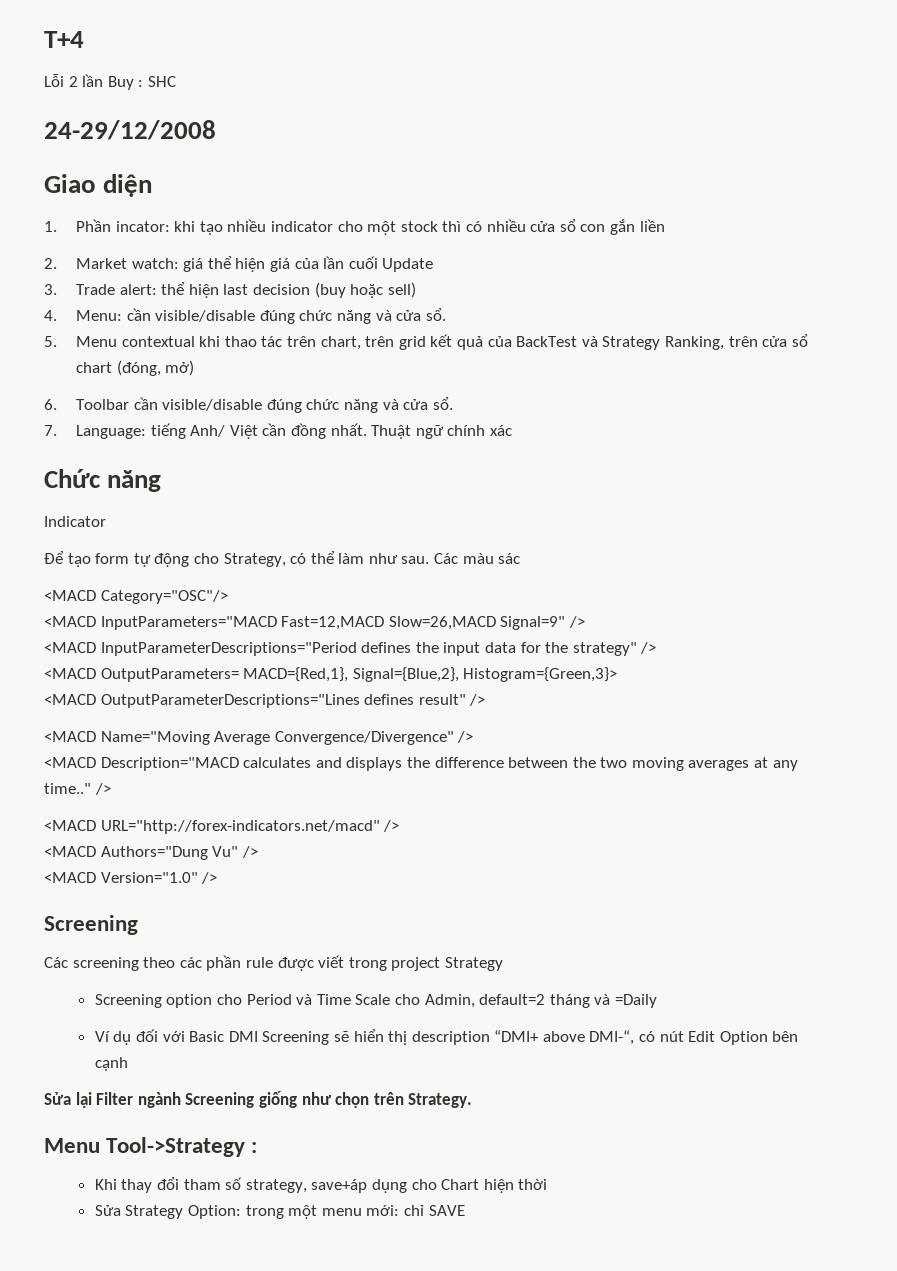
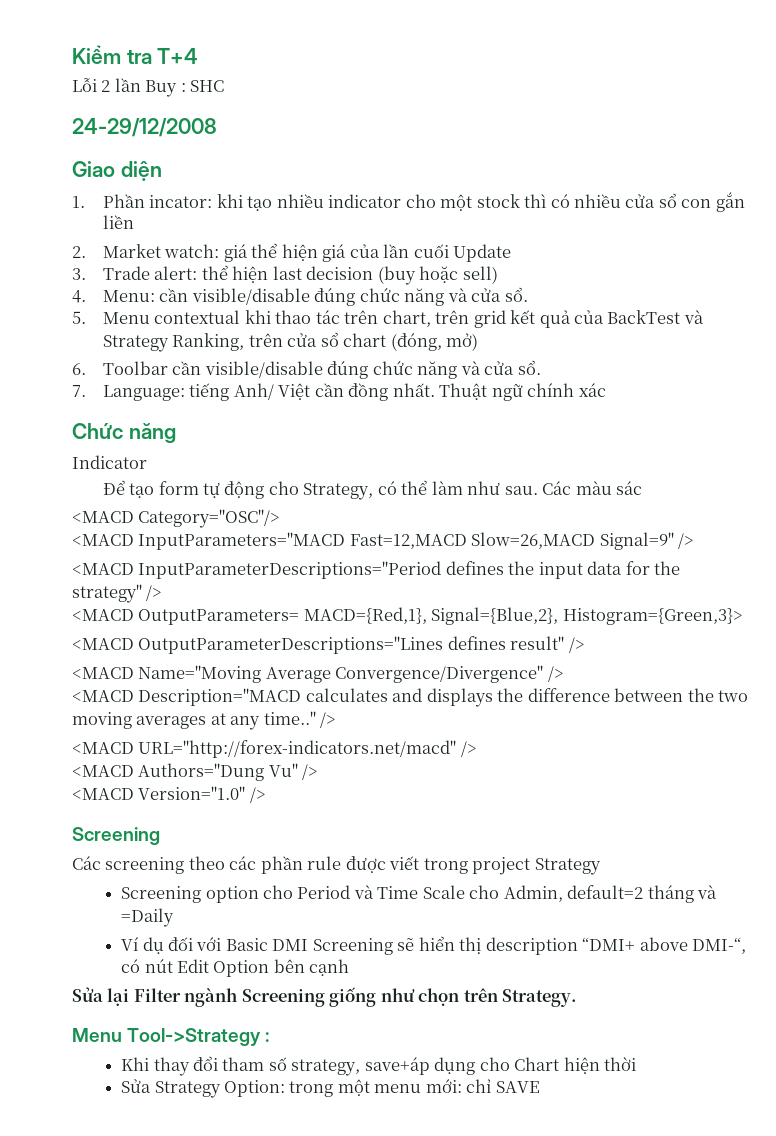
- T+4
+ Kiểm tra T+4

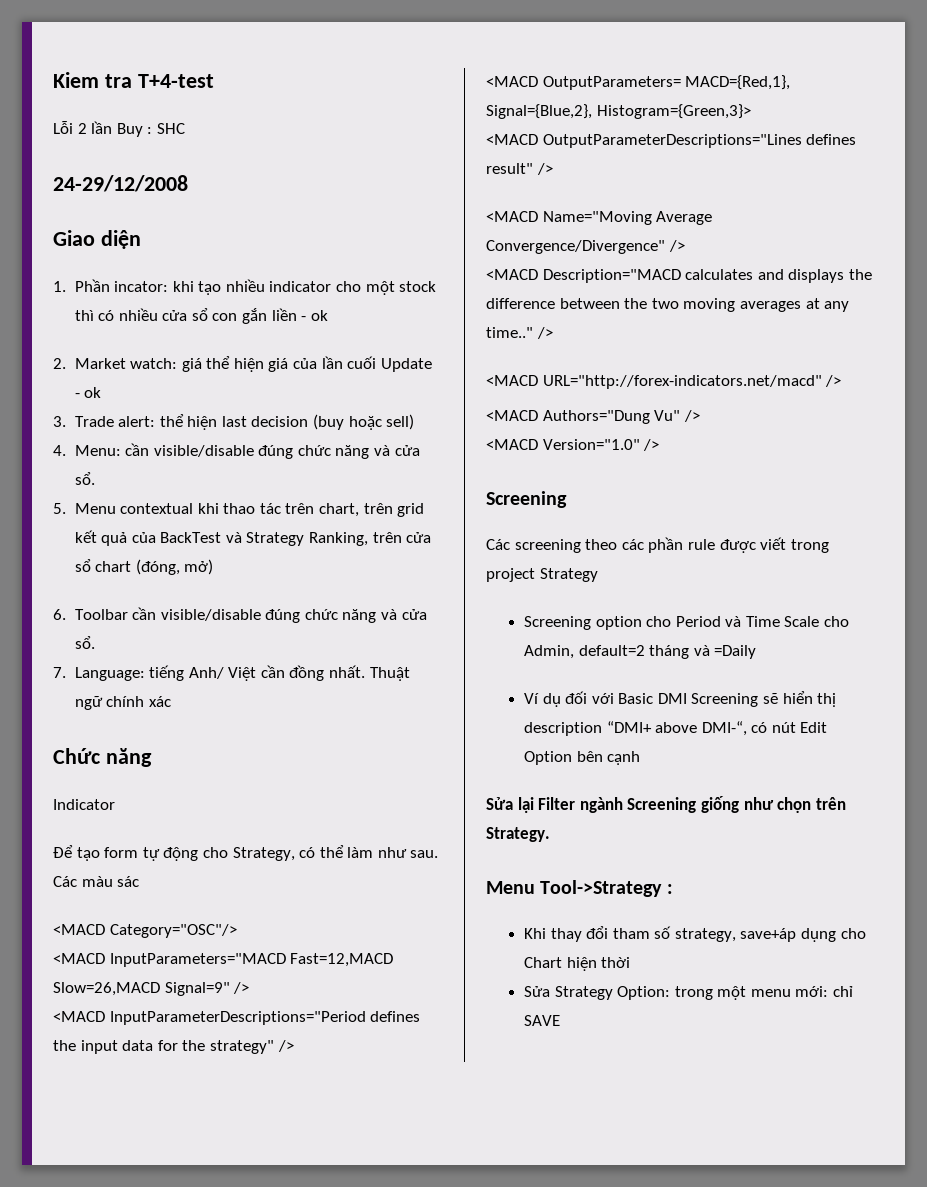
- Kiểm tra T+4
+ Kiem tra T+4-test
- 1. Phần incator: khi tạo nhiều indicator cho một stock thì có nhiều cửa sổ con gắn liền
+ 1. Phần incator: khi tạo nhiều indicator cho một stock thì có nhiều cửa sổ con gắn liền - ok
- 2. Market watch: giá thể hiện giá của lần cuối Update
+ 2. Market watch: giá thể hiện giá của lần cuối Update - ok

